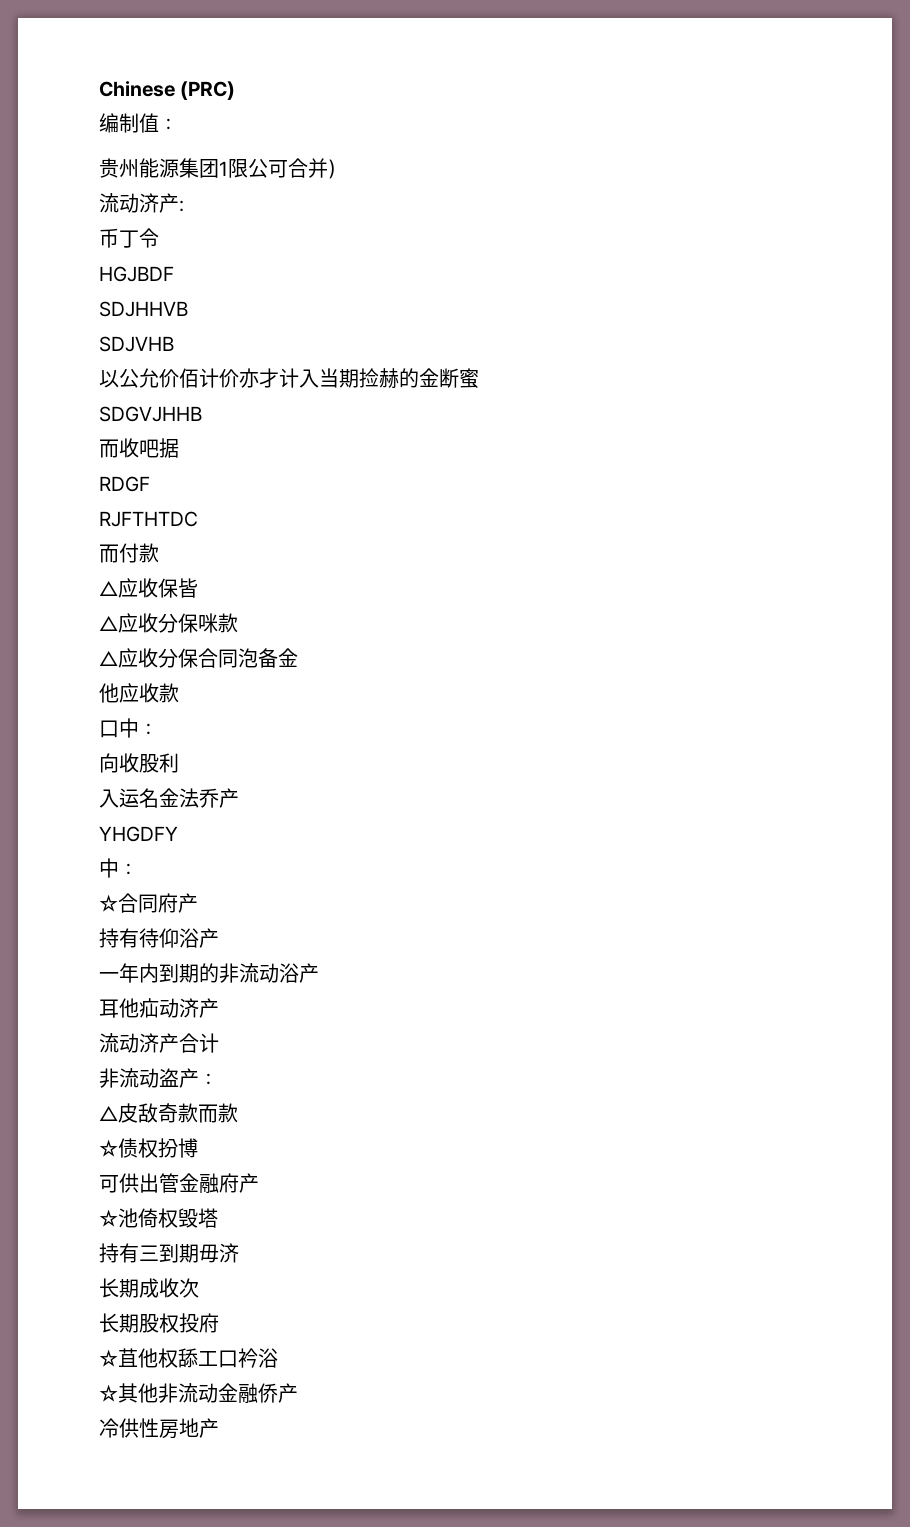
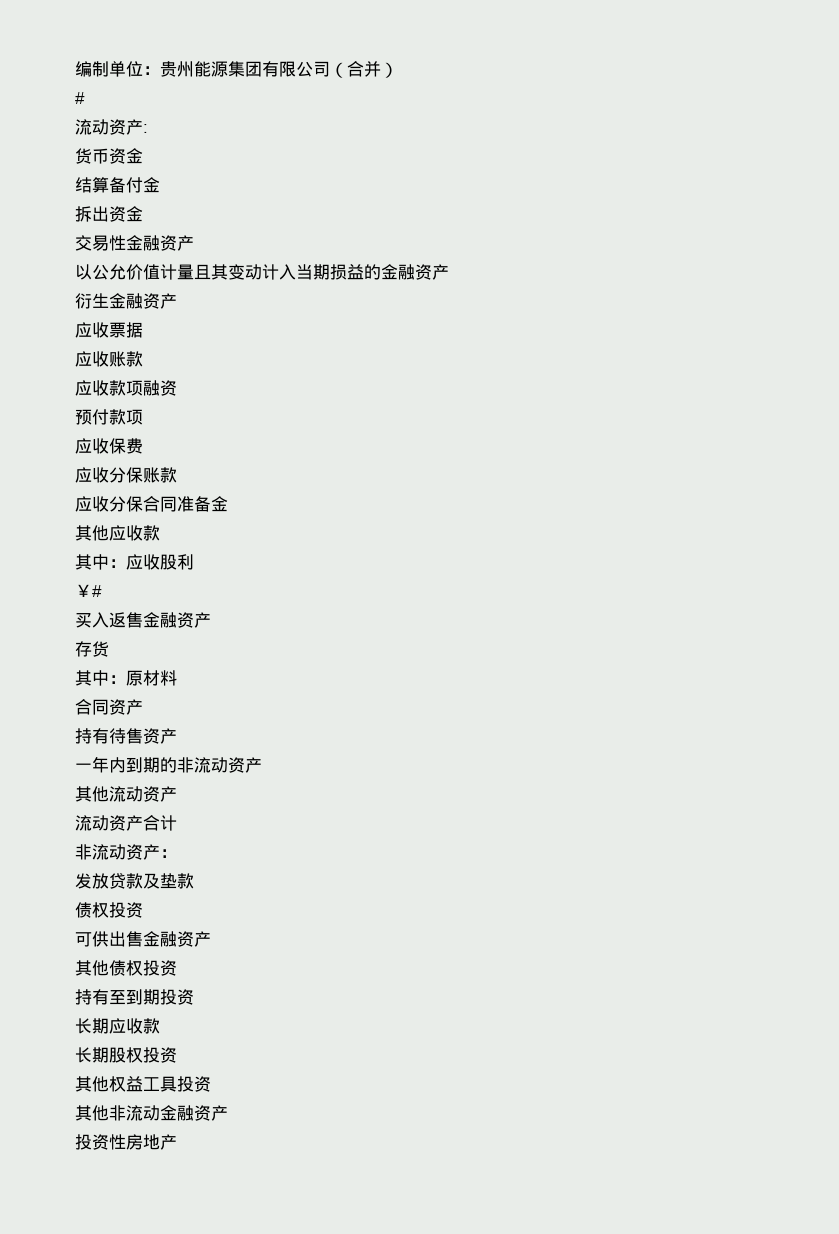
- Chinese (PRC)
- 编制值：
- 贵州能源集团1限公可合并）
- 流动济产:
- 币丁令
- HGJBDF
- SDJHHVB
- SDJVHB
- 以公允价佰计价亦才计入当期捡赫的金断蜜
- SDGVJHHB
- 而收吧据
- RDGF
- RJFTHTDC
- 而付款
- △应收保皆
- △应收分保咪款
- △应收分保合同泡备金
+ 编制单位：贵州能源集团有限公司（合并）
+ #
+ 流动资产:
+ 货币资金
+ 结算备付金
+ 拆出资金
+ 交易性金融资产
+ 以公允价值计量且其变动计入当期损益的金融资产
+ 衍生金融资产
+ 应收票据
+ 应收账款
+ 应收款项融资
+ 预付款项
+ 应收保费
+ 应收分保账款
+ 应收分保合同准备金
- 他应收款
+ 其他应收款
- 口中：
- 向收股利
+ 其中：应收股利
- 入运名金法乔产
- YHGDFY
- 中：
- ☆合同府产
+ ￥#
+ 买入返售金融资产
+ 存货
+ 其中：原材料
+ 合同资产
- 持有待仰浴产
+ 持有待售资产
- 一年内到期的非流动浴产
- 耳他疝动济产
+ 一年内到期的非流动资产
+ 其他流动资产
- 流动济产合计
+ 流动资产合计
- 非流动盗产：
- △皮敌奇款而款
- ☆债权扮博
+ 非流动资产：
+ 发放贷款及垫款
+ 债权投资
- 可供出管金融府产
- ☆池倚权毁塔
- 持有三到期毋济
- 长期成收次
+ 可供出售金融资产
+ 其他债权投资
+ 持有至到期投资
+ 长期应收款
- 长期股权投府
- ☆苴他权舔工口衿浴
- ☆其他非流动金融侨产
- 冷供性房地产
+ 长期股权投资
+ 其他权益工具投资
+ 其他非流动金融资产
+ 投资性房地产

